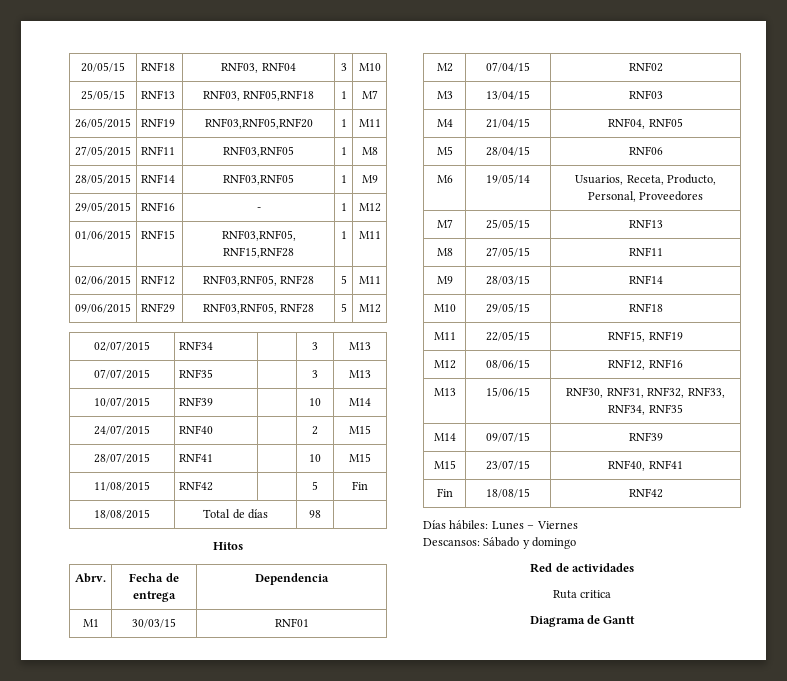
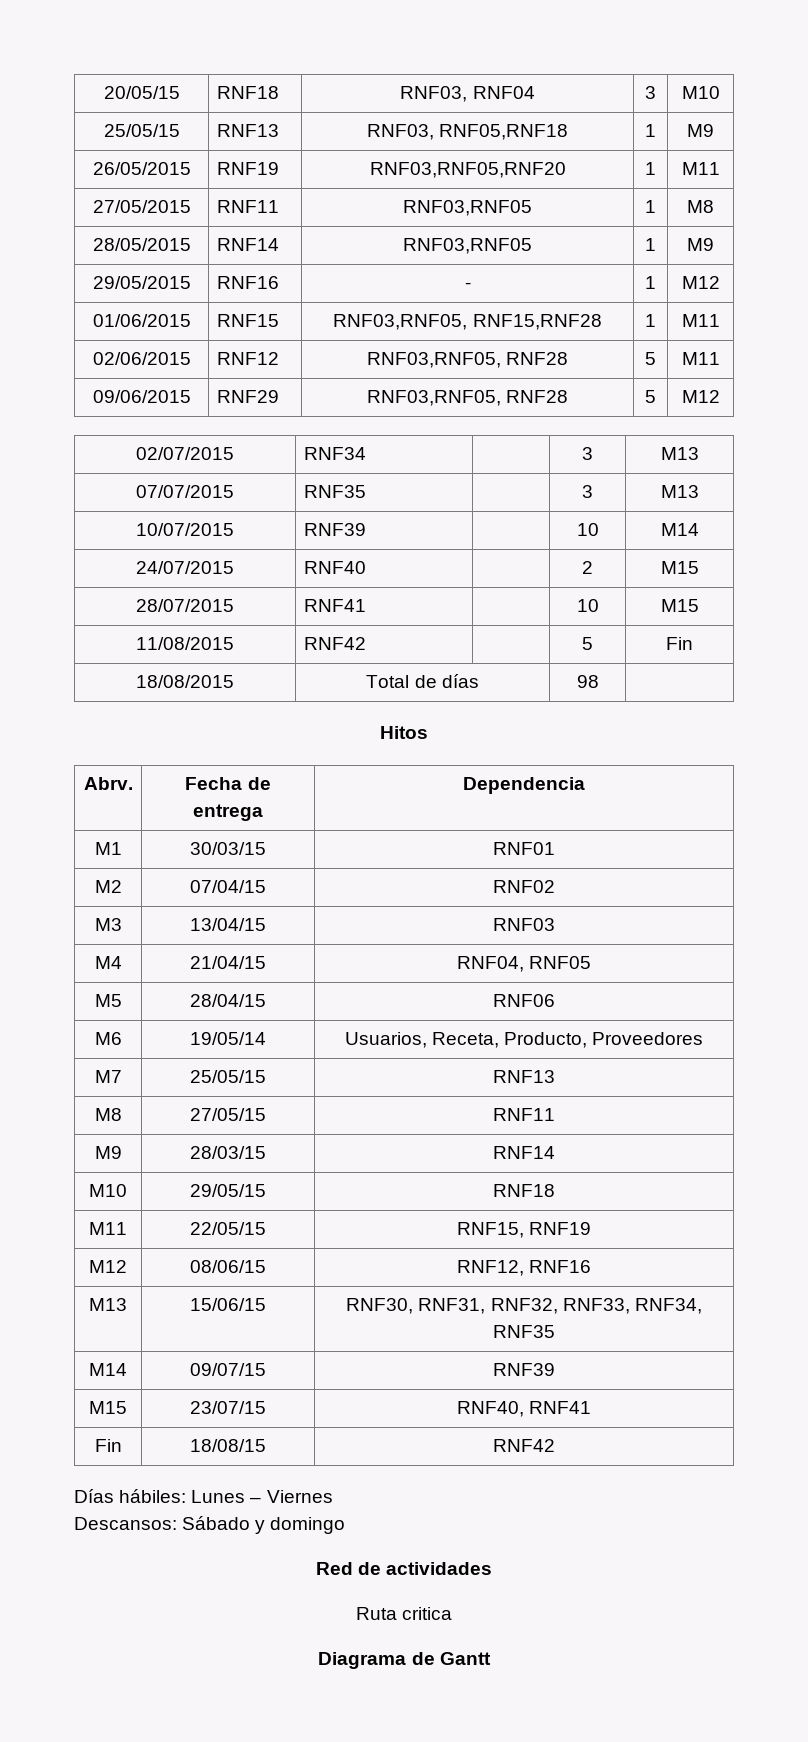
- 25/05/15 | RNF13 | RNF03, RNF05,RNF18 | 1 | M7
+ 25/05/15 | RNF13 | RNF03, RNF05,RNF18 | 1 | M9
- M6 | 19/05/14 | Usuarios, Receta, Producto, Personal, Proveedores
+ M6 | 19/05/14 | Usuarios, Receta, Producto, Proveedores

